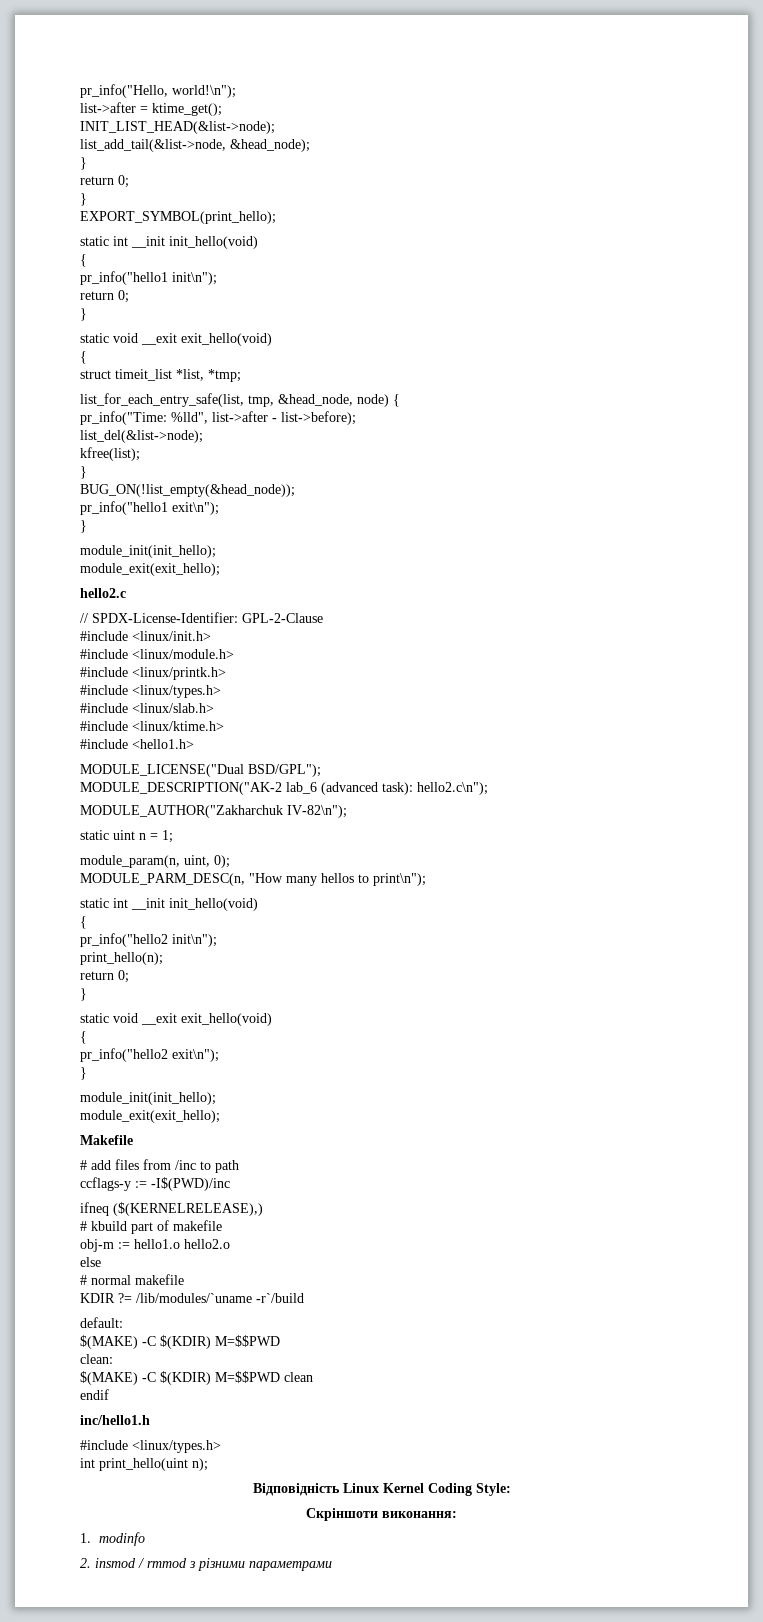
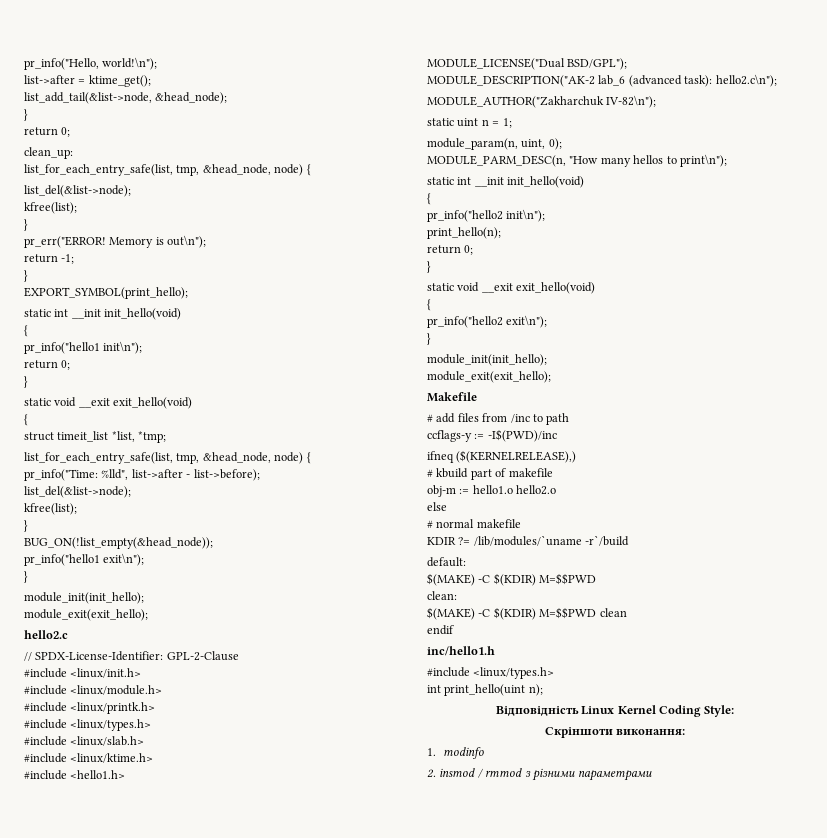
- INIT_LIST_HEAD(&list->node);
+ clean_up:
+ list_for_each_entry_safe(list, tmp, &head_node, node) {
+ list_del(&list->node);
+ kfree(list);
+ }
+ pr_err("ERROR! Memory is out\n");
+ return -1;

